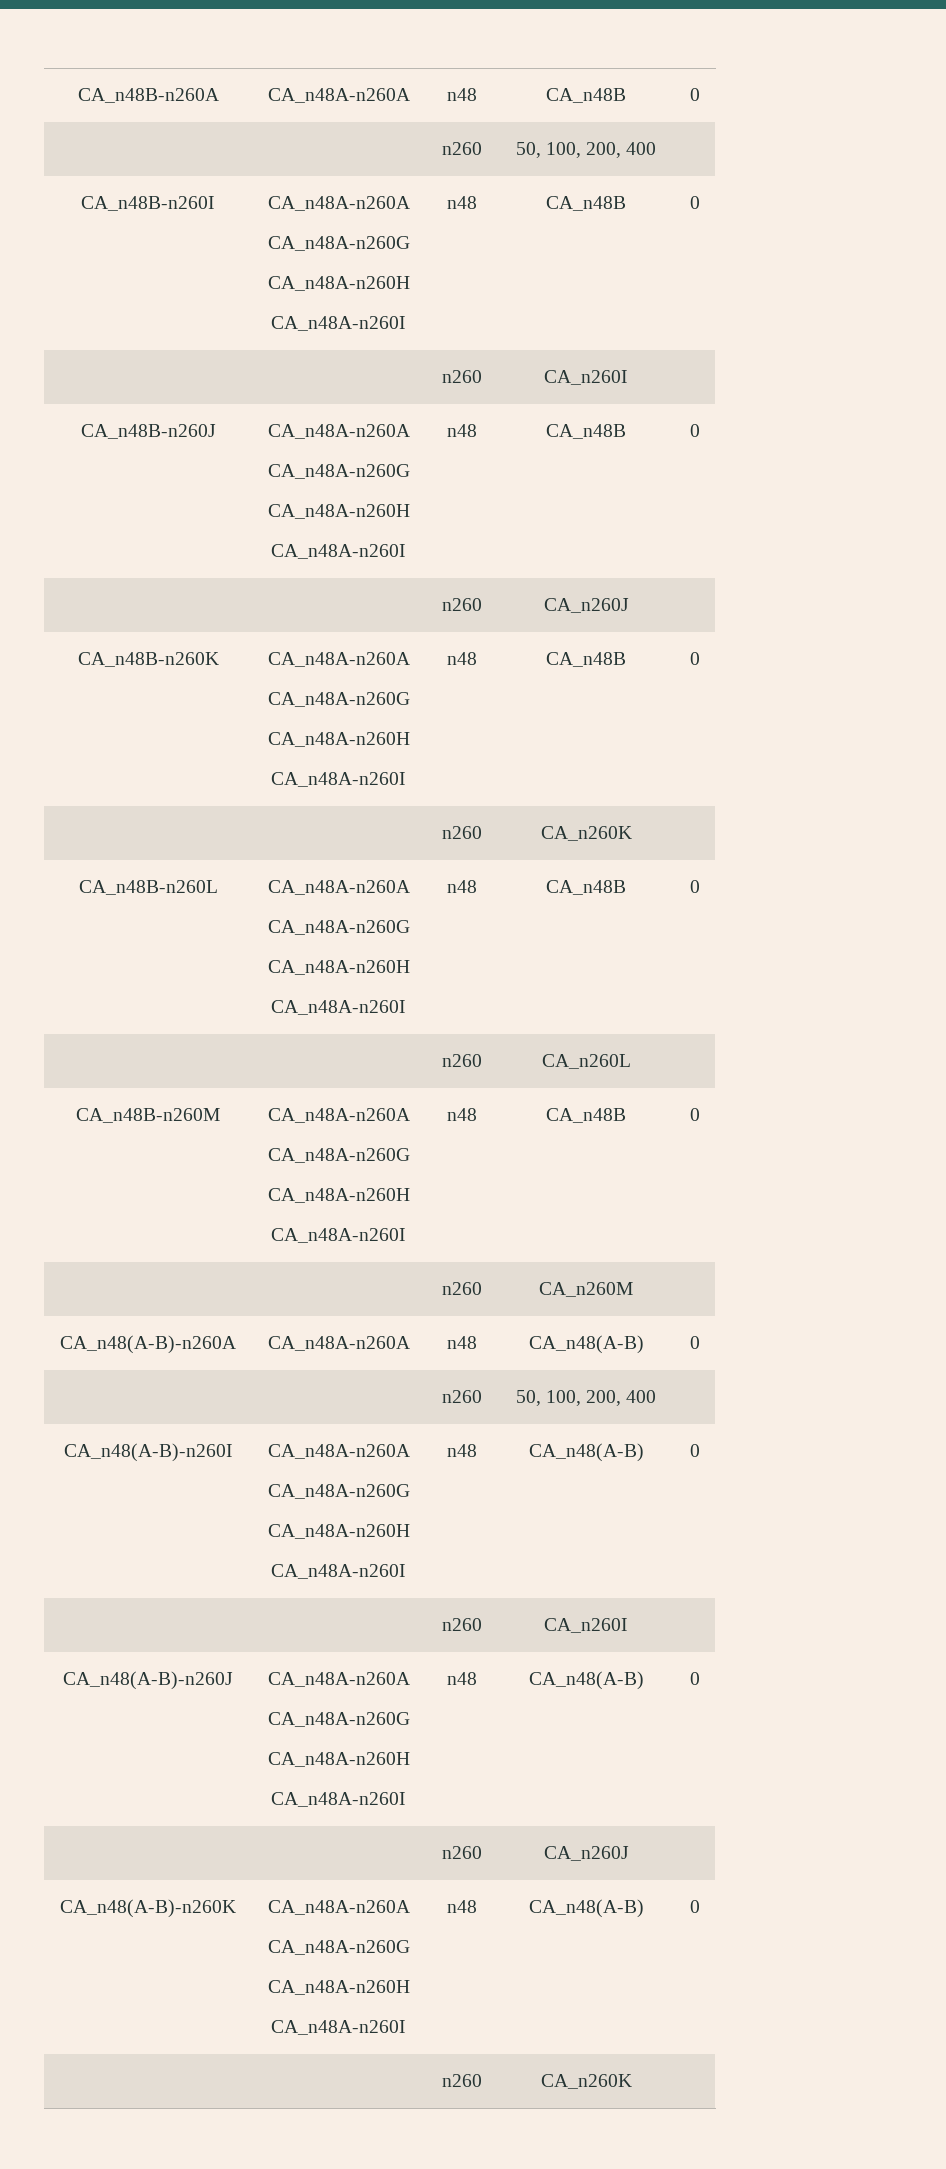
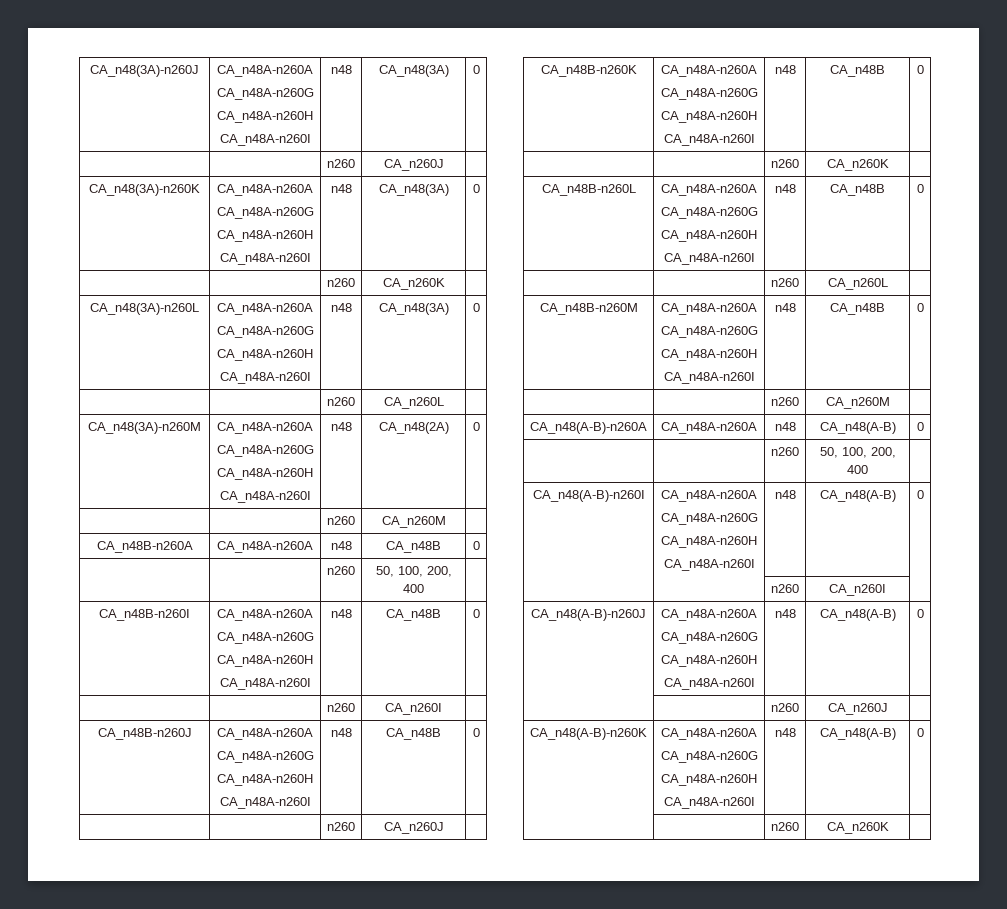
+ CA_n48(3A)-n260J | CA_n48A-n260A
+ CA_n48A-n260G
+ CA_n48A-n260H
+ CA_n48A-n260I | n48 | CA_n48(3A) | 0
+ | | n260 | CA_n260J |
+ CA_n48(3A)-n260K | CA_n48A-n260A
+ CA_n48A-n260G
+ CA_n48A-n260H
+ CA_n48A-n260I | n48 | CA_n48(3A) | 0
+ | | n260 | CA_n260K |
+ CA_n48(3A)-n260L | CA_n48A-n260A
+ CA_n48A-n260G
+ CA_n48A-n260H
+ CA_n48A-n260I | n48 | CA_n48(3A) | 0
+ | | n260 | CA_n260L |
+ CA_n48(3A)-n260M | CA_n48A-n260A
+ CA_n48A-n260G
+ CA_n48A-n260H
+ CA_n48A-n260I | n48 | CA_n48(2A) | 0
+ | | n260 | CA_n260M |

